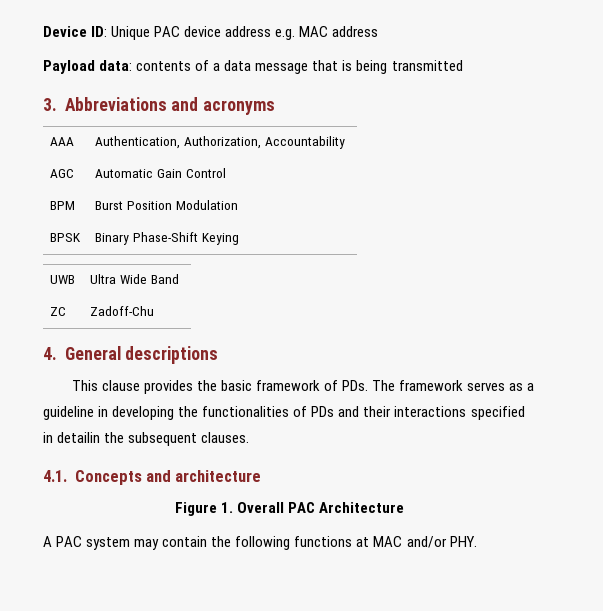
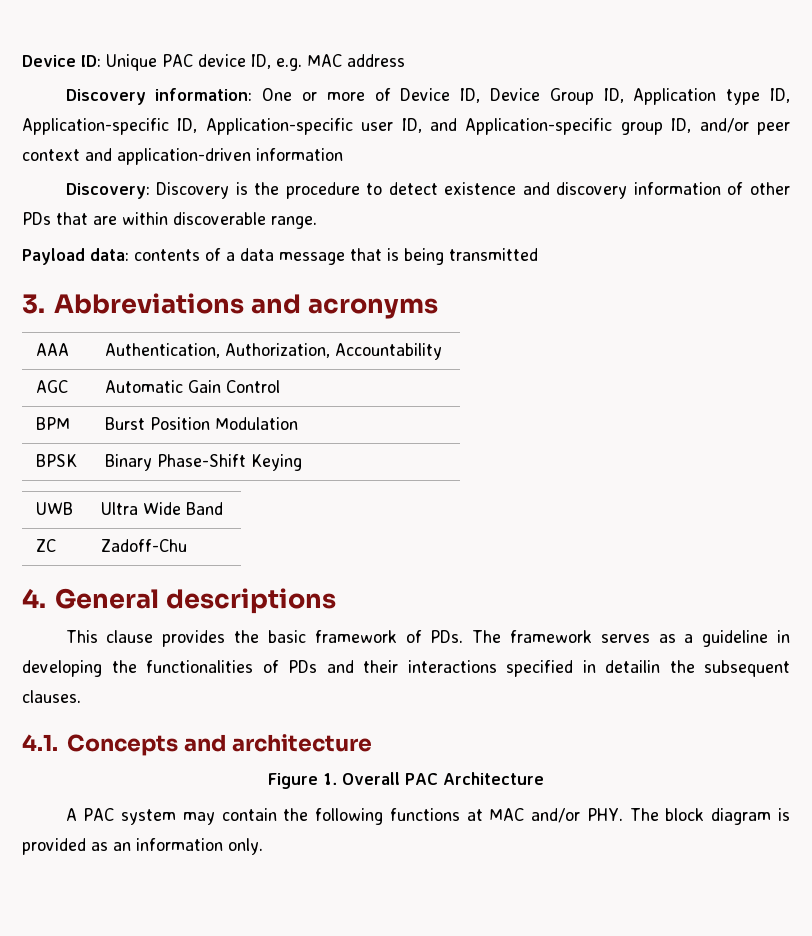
- Device ID: Unique PAC device address e.g. MAC address
+ Device ID: Unique PAC device ID, e.g. MAC address
+ Discovery information: One or more of Device ID, Device Group ID, Application type ID, Application-specific ID, Application-specific user ID, and Application-specific group ID, and/or peer context and application-driven information
+ Discovery: Discovery is the procedure to detect existence and discovery information of other PDs that are within discoverable range.
- A PAC system may contain the following functions at MAC and/or PHY.
+ A PAC system may contain the following functions at MAC and/or PHY. The block diagram is provided as an information only.

